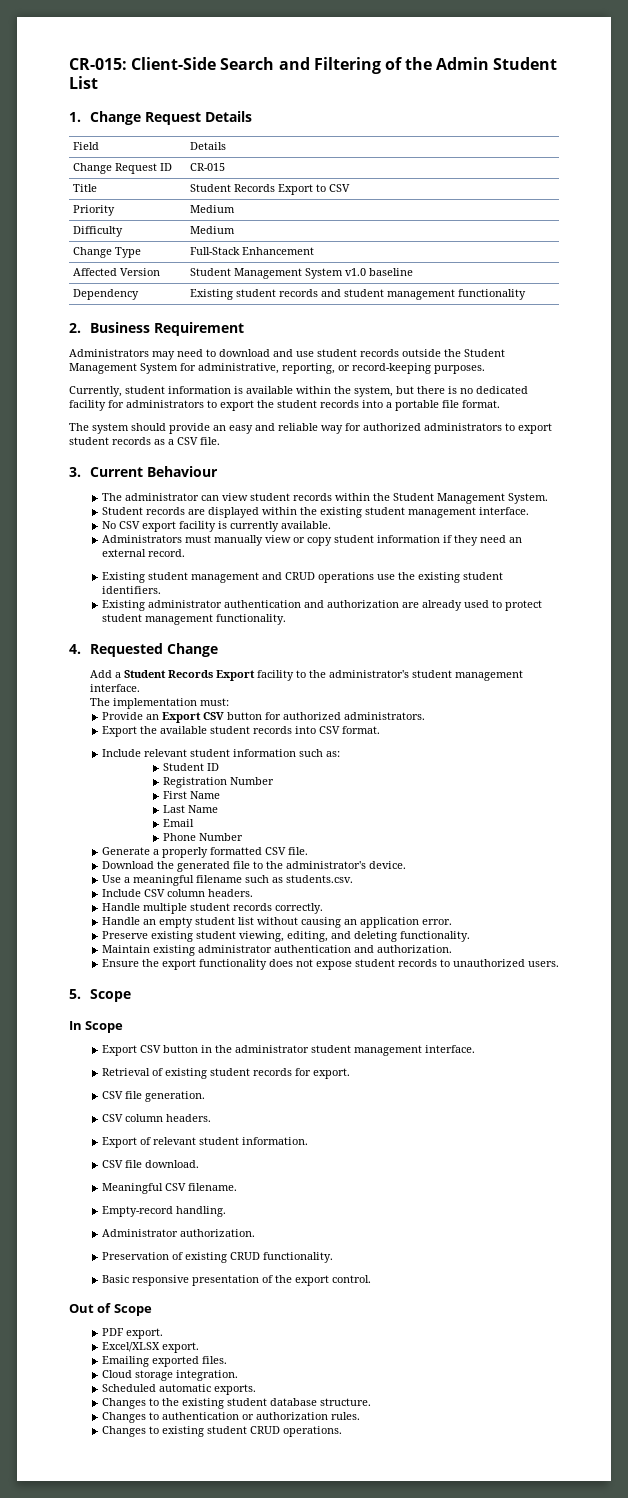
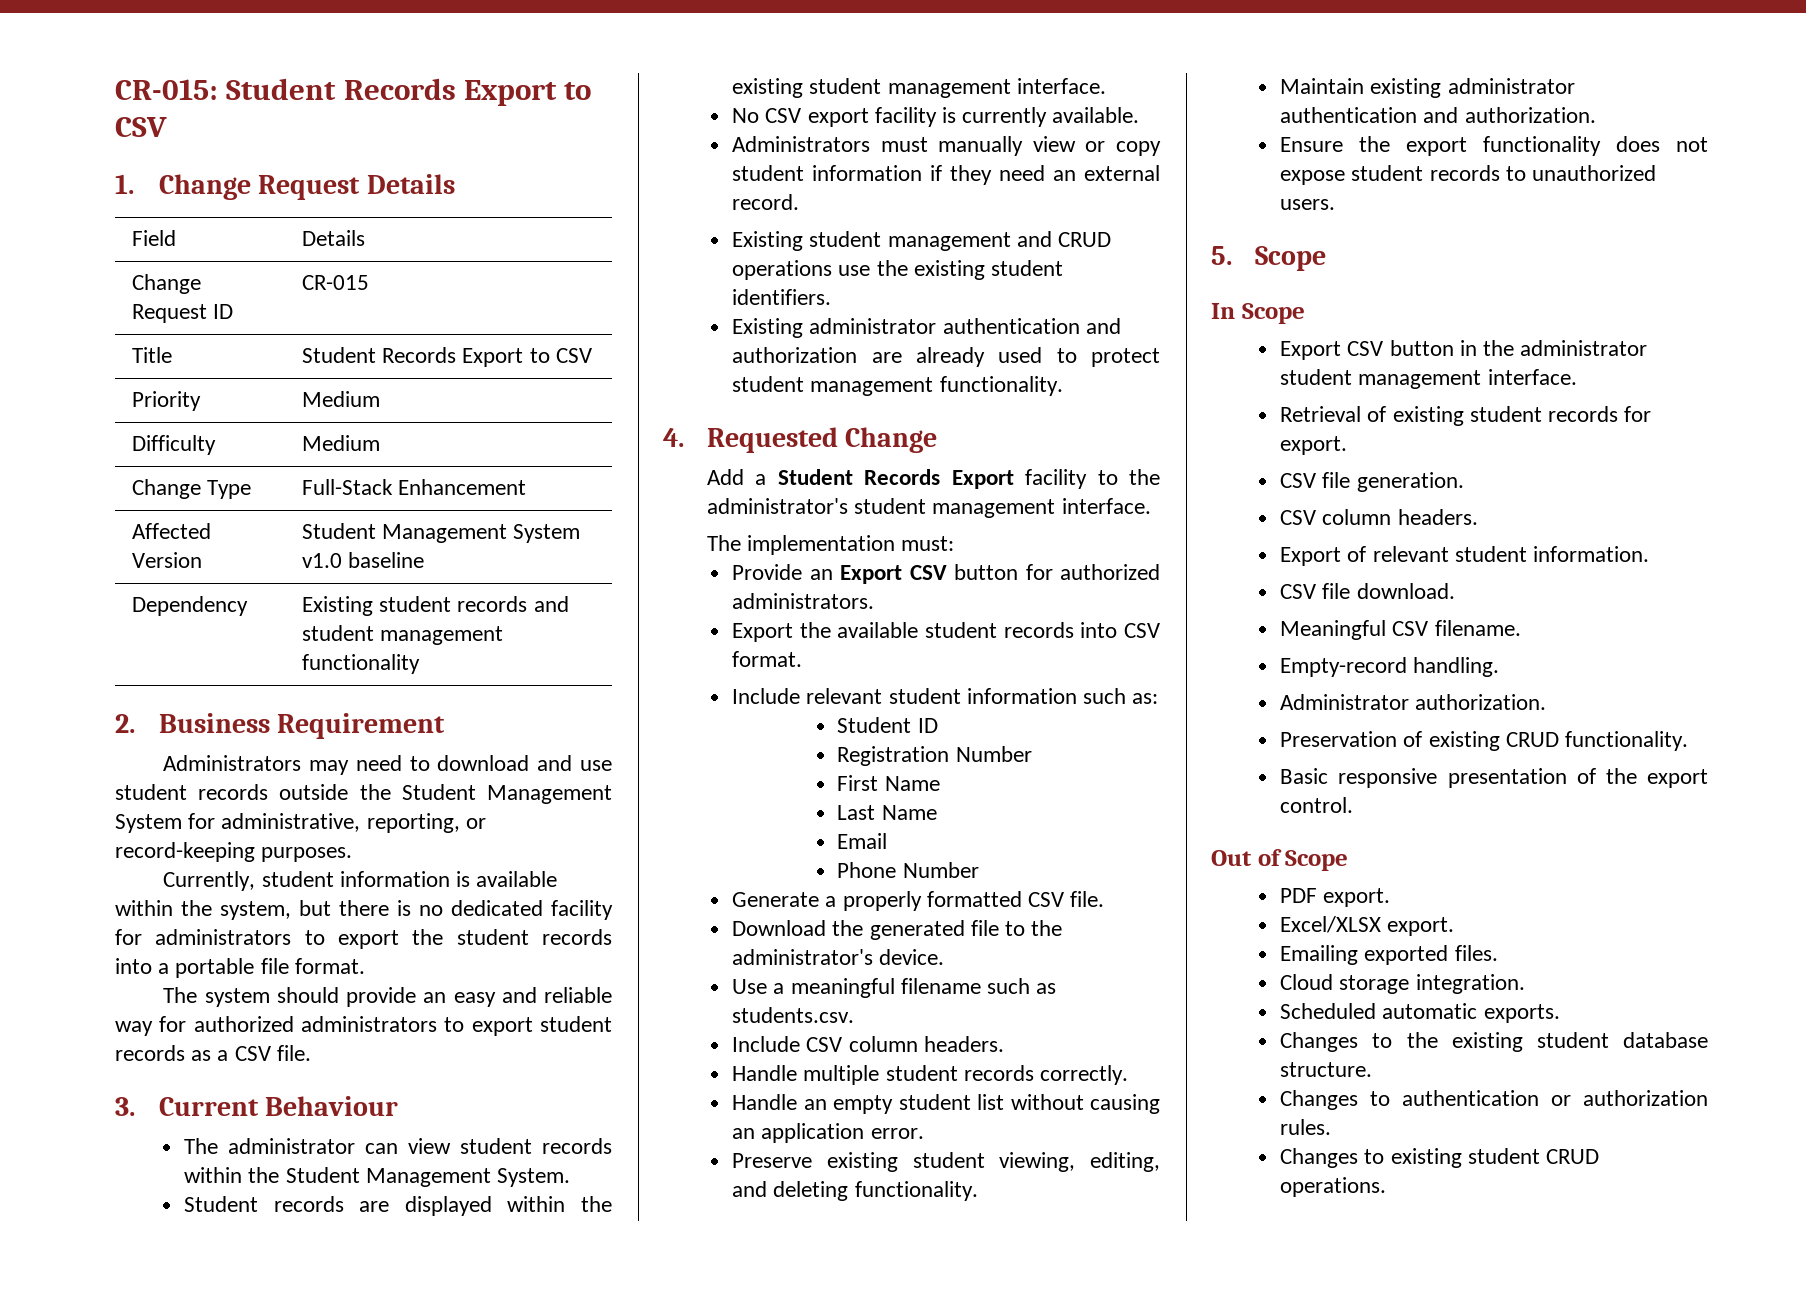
- CR-015: Client-Side Search and Filtering of the Admin Student List
+ CR-015: Student Records Export to CSV

